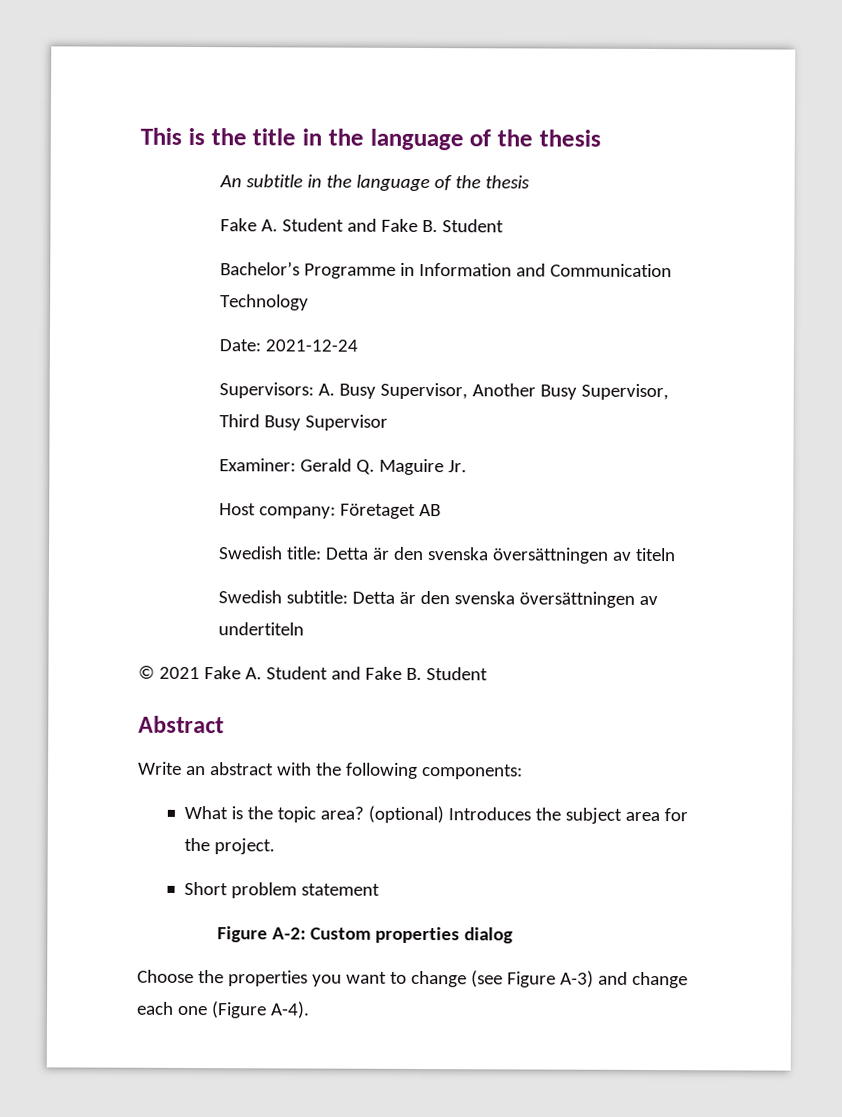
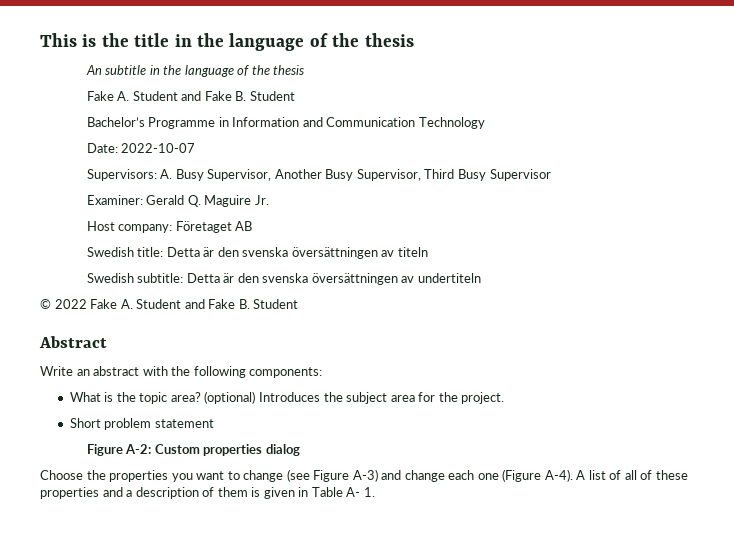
- Date: 2021-12-24
+ Date: 2022-10-07
- © 2021 Fake A. Student and Fake B. Student
+ © 2022 Fake A. Student and Fake B. Student
+ A list of all of these properties and a description of them is given in Table A- 1.

